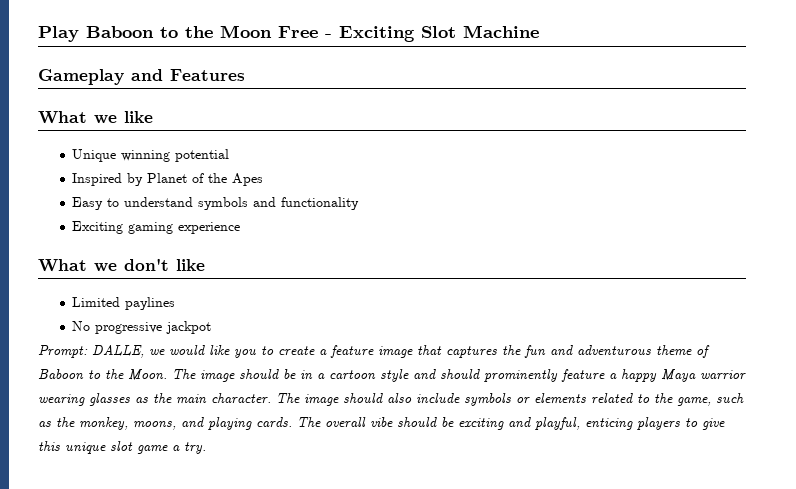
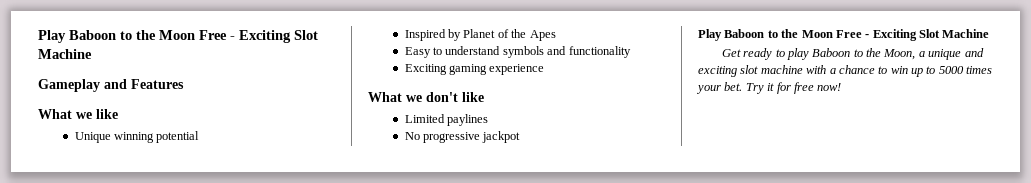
  No progressive jackpot
- Prompt: DALLE, we would like you to create a feature image that captures the fun and adventurous theme of Baboon to the Moon. The image should be in a cartoon style and should prominently feature a happy Maya warrior wearing glasses as the main character. The image should also include symbols or elements related to the game, such as the monkey, moons, and playing cards. The overall vibe should be exciting and playful, enticing players to give this unique slot game a try.
+ Play Baboon to the Moon Free - Exciting Slot Machine
+ Get ready to play Baboon to the Moon, a unique and exciting slot machine with a chance to win up to 5000 times your bet. Try it for free now!

